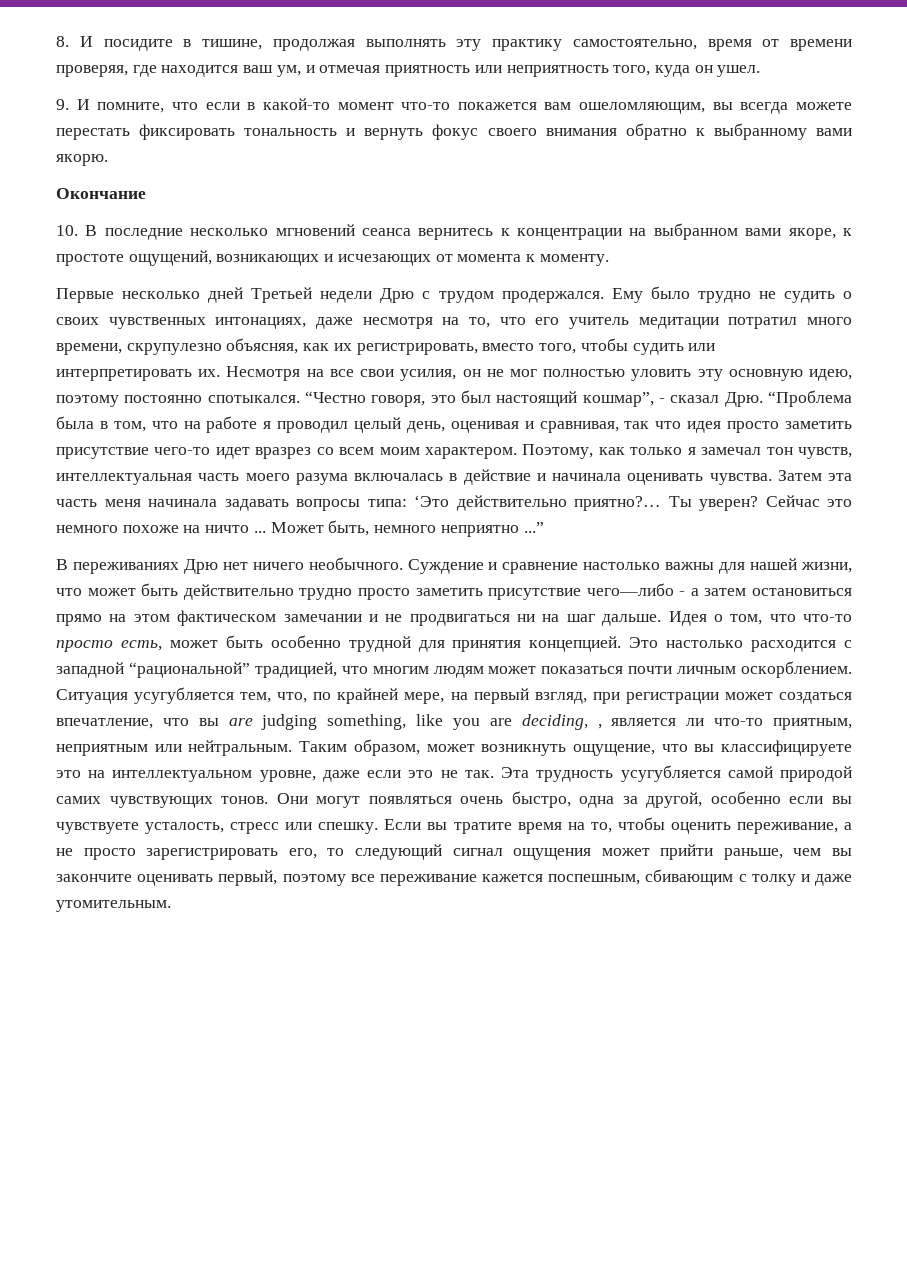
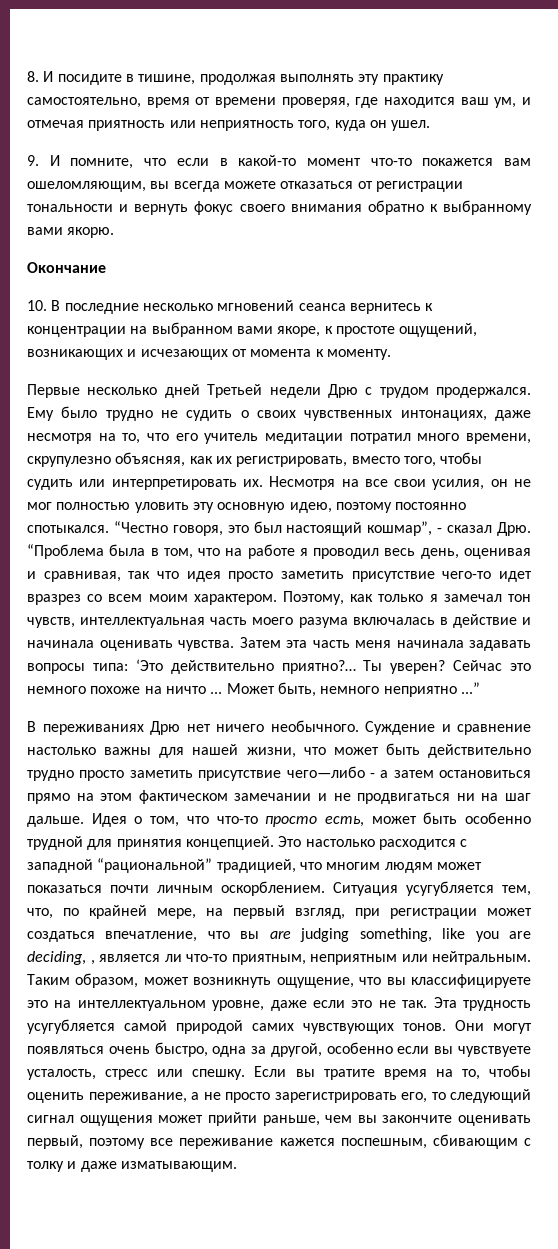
- 9. И помните, что если в какой-то момент что-то покажется вам ошеломляющим, вы всегда можете перестать фиксировать тональность и вернуть фокус своего внимания обратно к выбранному вами якорю.
+ 9. И помните, что если в какой-то момент что-то покажется вам ошеломляющим, вы всегда можете отказаться от регистрации тональности и вернуть фокус своего внимания обратно к выбранному вами якорю.
- “Честно говоря, это был настоящий кошмар”, - сказал Дрю. “Проблема была в том, что на работе я проводил целый день, оценивая и сравнивая, так что идея просто заметить присутствие чего-то идет вразрез со всем моим характером.
+ “Честно говоря, это был настоящий кошмар”, - сказал Дрю. “Проблема была в том, что на работе я проводил весь день, оценивая и сравнивая, так что идея просто заметить присутствие чего-то идет вразрез со всем моим характером.
- Если вы тратите время на то, чтобы оценить переживание, а не просто зарегистрировать его, то следующий сигнал ощущения может прийти раньше, чем вы закончите оценивать первый, поэтому все переживание кажется поспешным, сбивающим с толку и даже утомительным.
+ Если вы тратите время на то, чтобы оценить переживание, а не просто зарегистрировать его, то следующий сигнал ощущения может прийти раньше, чем вы закончите оценивать первый, поэтому все переживание кажется поспешным, сбивающим с толку и даже изматывающим.

